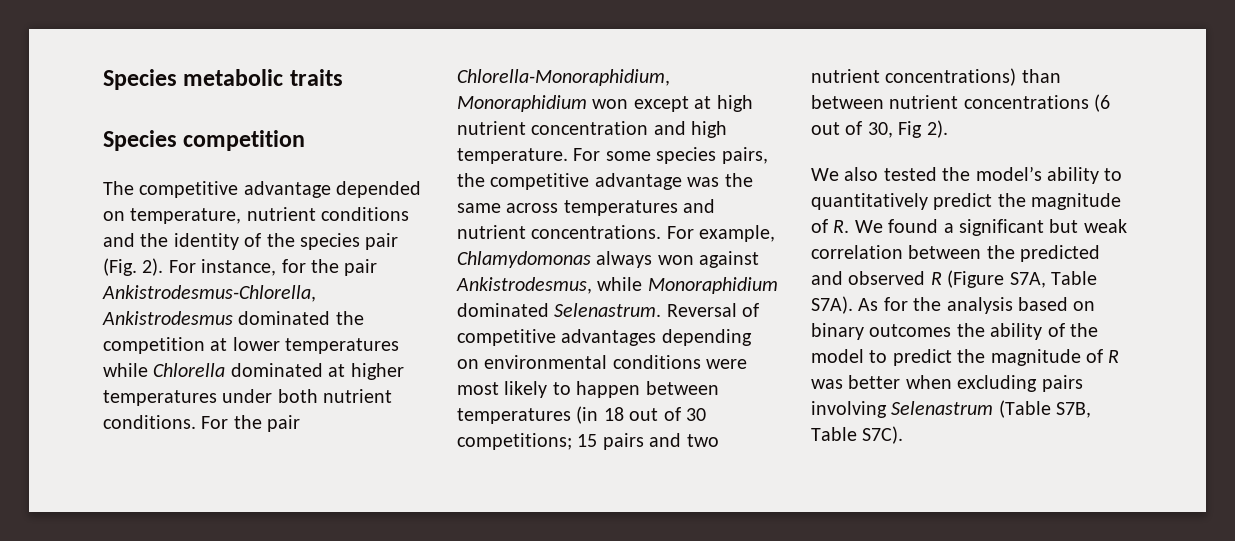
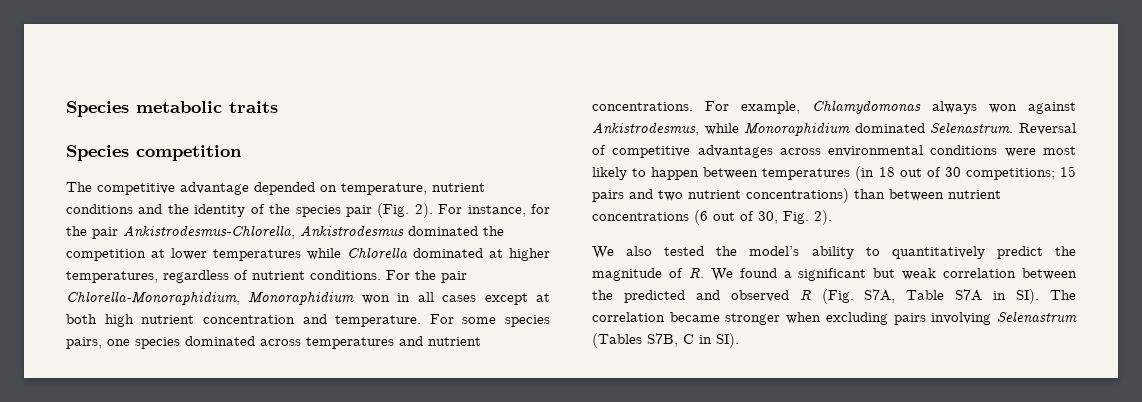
- For instance, for the pair Ankistrodesmus-Chlorella, Ankistrodesmus dominated the competition at lower temperatures while Chlorella dominated at higher temperatures under both nutrient conditions.
+ For instance, for the pair Ankistrodesmus-Chlorella, Ankistrodesmus dominated the competition at lower temperatures while Chlorella dominated at higher temperatures, regardless of nutrient conditions.
- For the pair Chlorella-Monoraphidium, Monoraphidium won except at high nutrient concentration and high temperature.
+ For the pair Chlorella-Monoraphidium, Monoraphidium won in all cases except at both high nutrient concentration and temperature.
- For some species pairs, the competitive advantage was the same across temperatures and nutrient concentrations.
+ For some species pairs, one species dominated across temperatures and nutrient concentrations.
- Reversal of competitive advantages depending on environmental conditions were most likely to happen between temperatures (in 18 out of 30 competitions; 15 pairs and two nutrient concentrations) than between nutrient concentrations (6 out of 30, Fig 2).
+ Reversal of competitive advantages across environmental conditions were most likely to happen between temperatures (in 18 out of 30 competitions; 15 pairs and two nutrient concentrations) than between nutrient concentrations (6 out of 30, Fig. 2).
- We also tested the model’s ability to quantitatively predict the magnitude of R. We found a significant but weak correlation between the predicted and observed R (Figure S7A, Table S7A). As for the analysis based on binary outcomes the ability of the model to predict the magnitude of R was better when excluding pairs involving Selenastrum (Table S7B, Table S7C).
+ We also tested the model’s ability to quantitatively predict the magnitude of R. We found a significant but weak correlation between the predicted and observed R (Fig. S7A, Table S7A in SI). The correlation became stronger when excluding pairs involving Selenastrum (Tables S7B, C in SI).

